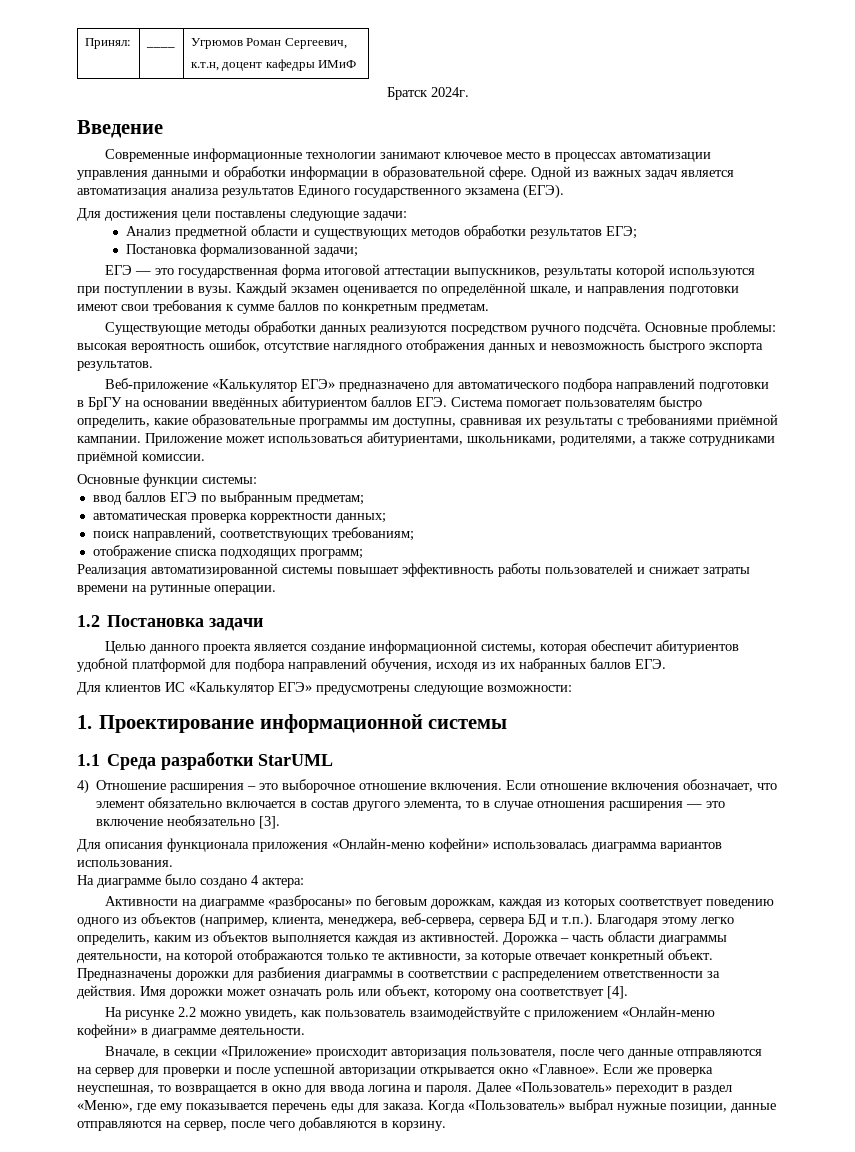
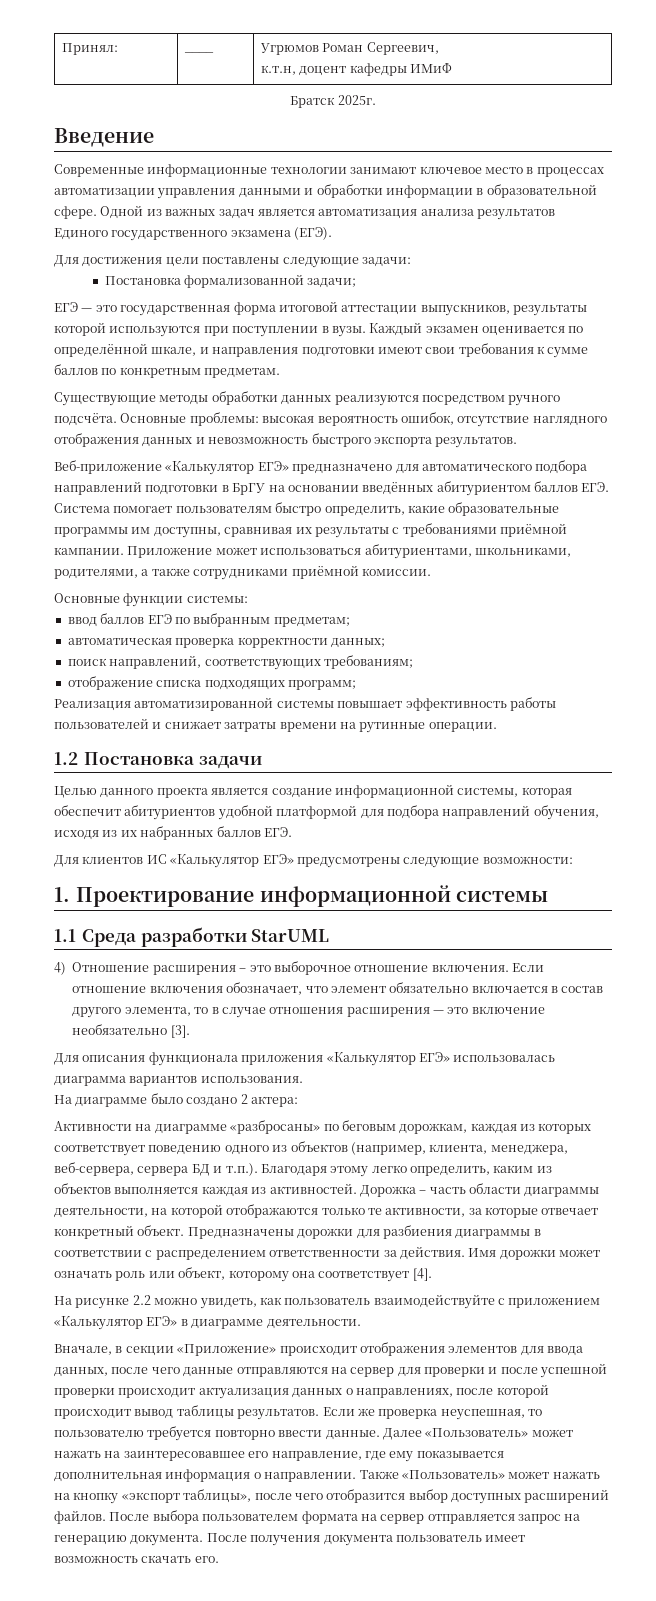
- Братск 2024г.
+ Братск 2025г.
- Анализ предметной области и существующих методов обработки результатов ЕГЭ;
- Для описания функционала приложения «Онлайн-меню кофейни» использовалась диаграмма вариантов использования.
+ Для описания функционала приложения «Калькулятор ЕГЭ» использовалась диаграмма вариантов использования.
- На диаграмме было создано 4 актера:
+ На диаграмме было создано 2 актера:
- На рисунке 2.2 можно увидеть, как пользователь взаимодействуйте с приложением «Онлайн-меню кофейни» в диаграмме деятельности.
+ На рисунке 2.2 можно увидеть, как пользователь взаимодействуйте с приложением «Калькулятор ЕГЭ» в диаграмме деятельности.
- Вначале, в секции «Приложение» происходит авторизация пользователя, после чего данные отправляются на сервер для проверки и после успешной авторизации открывается окно «Главное».
+ Вначале, в секции «Приложение» происходит отображения элементов для ввода данных, после чего данные отправляются на сервер для проверки и после успешной проверки происходит актуализация данных о направлениях, после которой происходит вывод таблицы результатов.
- Если же проверка неуспешная, то возвращается в окно для ввода логина и пароля. Далее «Пользователь» переходит в раздел «Меню», где ему показывается перечень еды для заказа. Когда «Пользователь» выбрал нужные позиции, данные отправляются на сервер, после чего добавляются в корзину.
+ Если же проверка неуспешная, то пользователю требуется повторно ввести данные. Далее «Пользователь» может нажать на заинтересовавшее его направление, где ему показывается дополнительная информация о направлении. Также «Пользователь» может нажать на кнопку «экспорт таблицы», после чего отобразится выбор доступных расширений файлов. После выбора пользователем формата на сервер отправляется запрос на генерацию документа. После получения документа пользователь имеет возможность скачать его.

